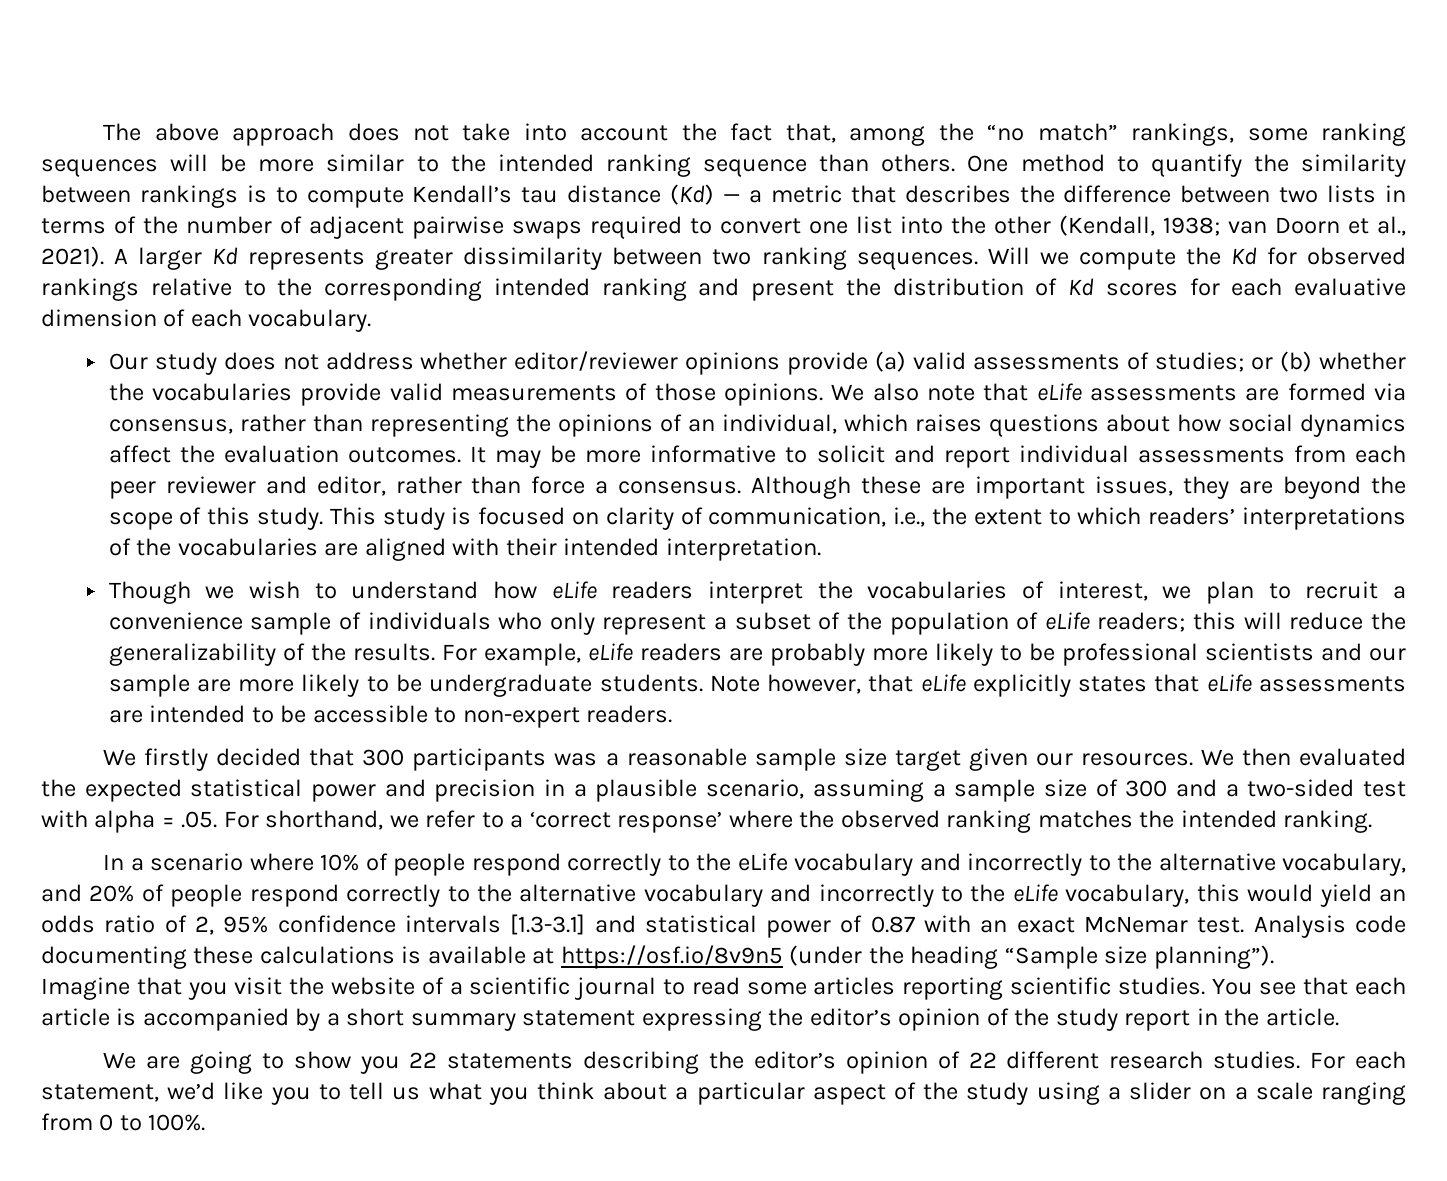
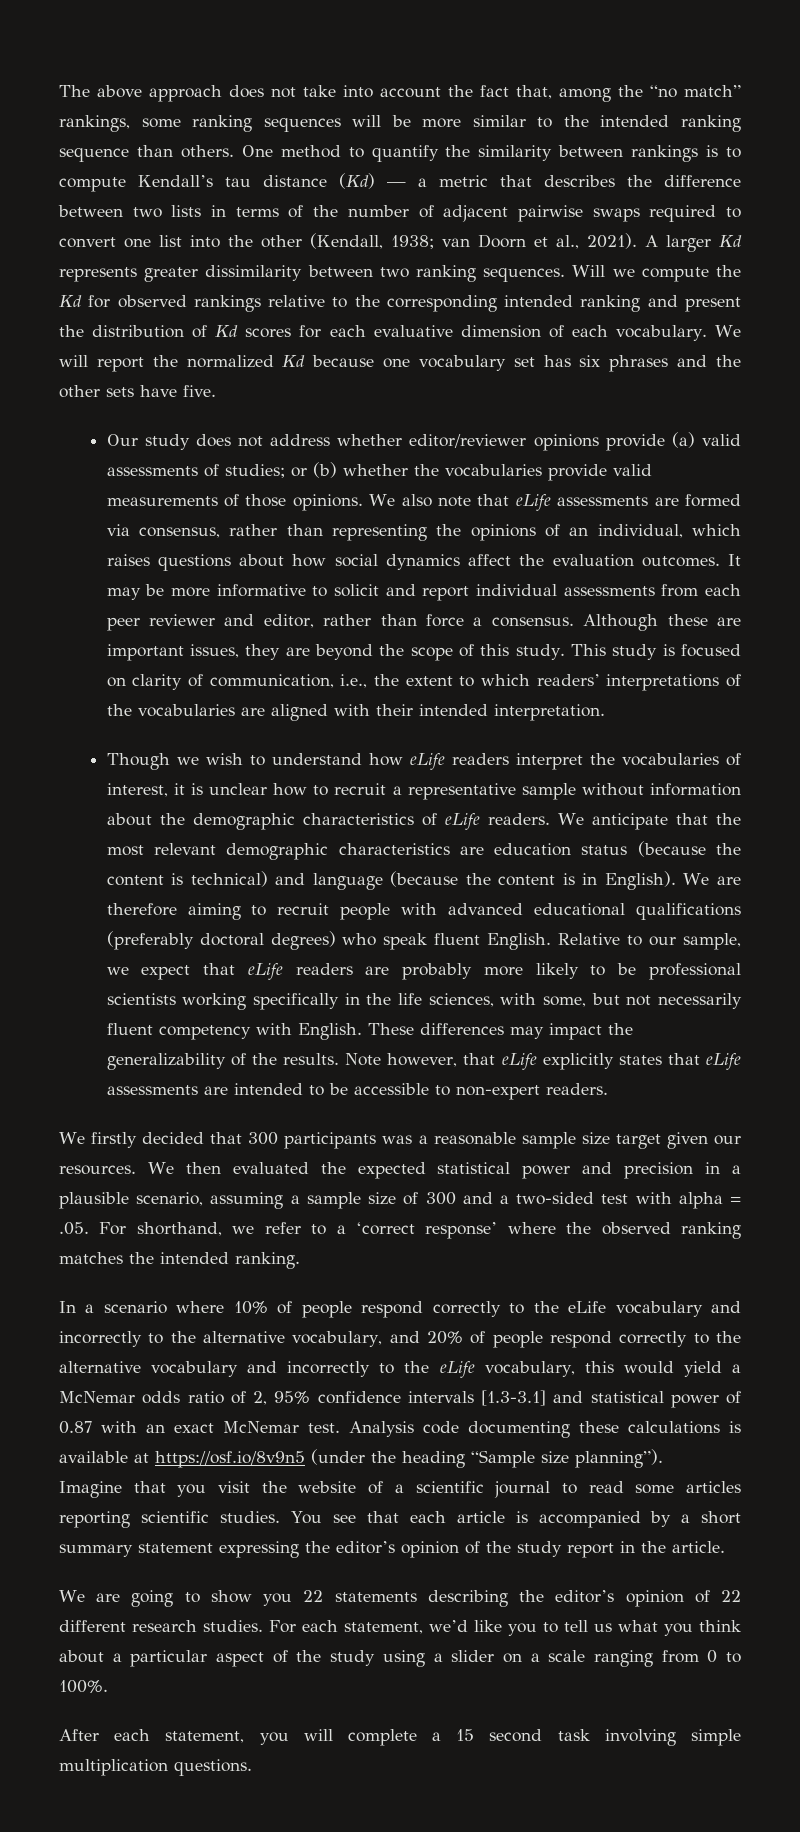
+ We will report the normalized Kd because one vocabulary set has six phrases and the other sets have five.
- Though we wish to understand how eLife readers interpret the vocabularies of interest, we plan to recruit a convenience sample of individuals who only represent a subset of the population of eLife readers; this will reduce the generalizability of the results. For example, eLife readers are probably more likely to be professional scientists and our sample are more likely to be undergraduate students.
+ Though we wish to understand how eLife readers interpret the vocabularies of interest, it is unclear how to recruit a representative sample without information about the demographic characteristics of eLife readers. We anticipate that the most relevant demographic characteristics are education status (because the content is technical) and language (because the content is in English). We are therefore aiming to recruit people with advanced educational qualifications (preferably doctoral degrees) who speak fluent English. Relative to our sample, we expect that eLife readers are probably more likely to be professional scientists working specifically in the life sciences, with some, but not necessarily fluent competency with English. These differences may impact the generalizability of the results.
- In a scenario where 10% of people respond correctly to the eLife vocabulary and incorrectly to the alternative vocabulary, and 20% of people respond correctly to the alternative vocabulary and incorrectly to the eLife vocabulary, this would yield an odds ratio of 2, 95% confidence intervals [1.3-3.1] and statistical power of 0.87 with an exact McNemar test.
+ In a scenario where 10% of people respond correctly to the eLife vocabulary and incorrectly to the alternative vocabulary, and 20% of people respond correctly to the alternative vocabulary and incorrectly to the eLife vocabulary, this would yield a McNemar odds ratio of 2, 95% confidence intervals [1.3-3.1] and statistical power of 0.87 with an exact McNemar test.
+ After each statement, you will complete a 15 second task involving simple multiplication questions.

